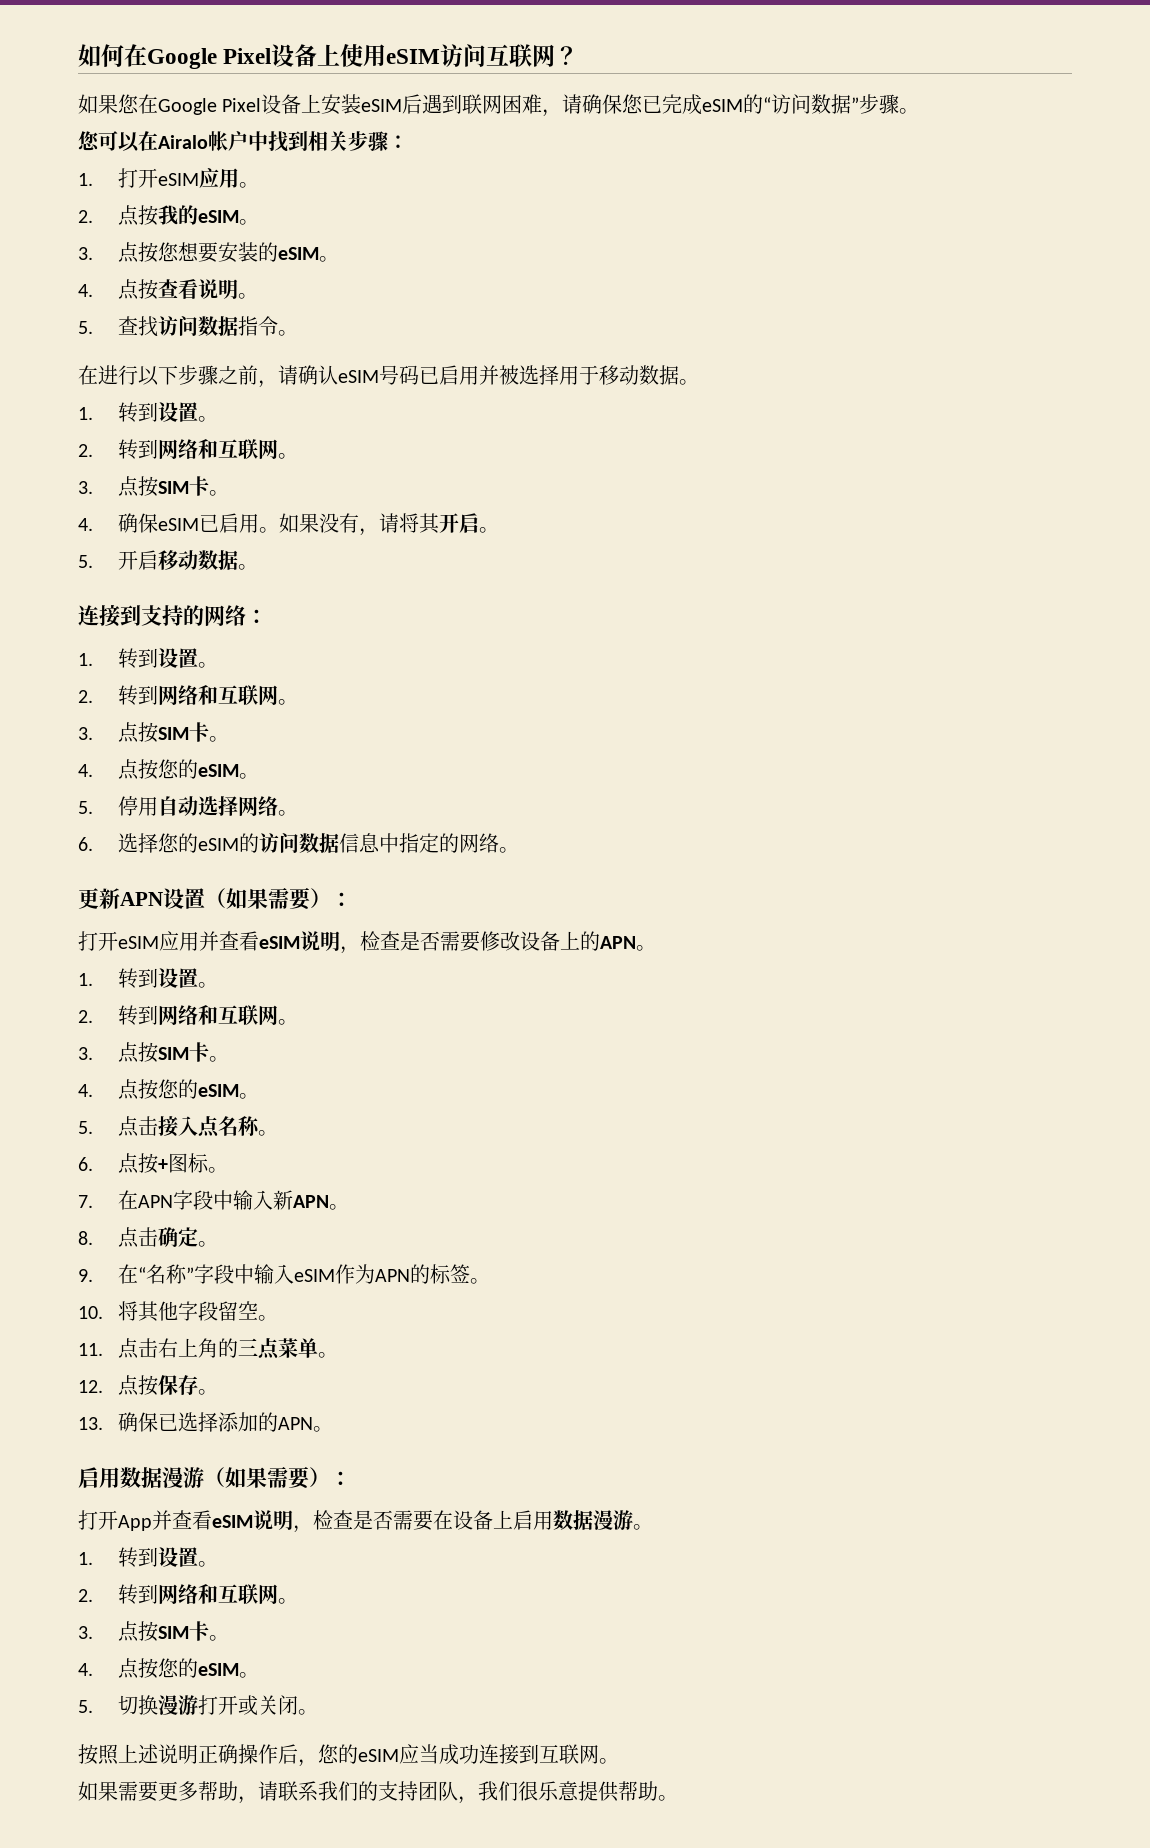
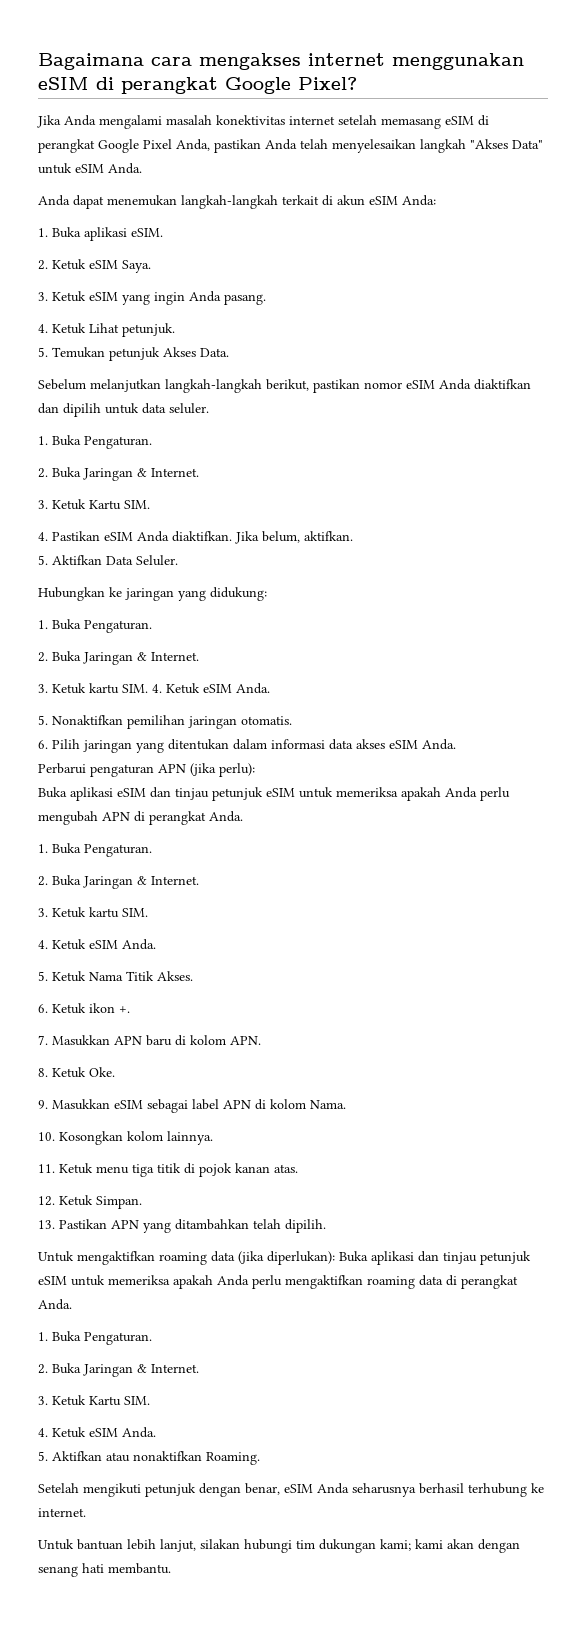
- 如何在Google Pixel设备上使用eSIM访问互联网？
- 如果您在Google Pixel设备上安装eSIM后遇到联网困难，请确保您已完成eSIM的“访问数据”步骤。
- 您可以在Airalo帐户中找到相关步骤：
- 1.打开eSIM应用。
- 2.点按我的eSIM。
- 3.点按您想要安装的eSIM。
- 4.点按查看说明。
- 5.查找访问数据指令。
- 在进行以下步骤之前，请确认eSIM号码已启用并被选择用于移动数据。
- 1.转到设置。
- 2.转到网络和互联网。
- 3.点按SIM卡。
- 4.确保eSIM已启用。如果没有，请将其开启。
- 5.开启移动数据。
- 连接到支持的网络：
- 1.转到设置。
- 2.转到网络和互联网。
- 3.点按SIM卡。
- 4.点按您的eSIM。
- 5.停用自动选择网络。
- 6.选择您的eSIM的访问数据信息中指定的网络。
- 更新APN设置（如果需要）：
- 打开eSIM应用并查看eSIM说明，检查是否需要修改设备上的APN。
- 1.转到设置。
- 2.转到网络和互联网。
- 3.点按SIM卡。
- 4.点按您的eSIM。
- 5.点击接入点名称。
- 6.点按+图标。
- 7.在APN字段中输入新APN。
- 8.点击确定。
- 9.在“名称”字段中输入eSIM作为APN的标签。
- 10.将其他字段留空。
- 11.点击右上角的三点菜单。
- 12.点按保存。
- 13.确保已选择添加的APN。
- 启用数据漫游（如果需要）：
- 打开App并查看eSIM说明，检查是否需要在设备上启用数据漫游。
- 1.转到设置。
- 2.转到网络和互联网。
- 3.点按SIM卡。
- 4.点按您的eSIM。
- 5.切换漫游打开或关闭。
- 按照上述说明正确操作后，您的eSIM应当成功连接到互联网。
- 如果需要更多帮助，请联系我们的支持团队，我们很乐意提供帮助。
+ Bagaimana cara mengakses internet menggunakan eSIM di perangkat Google Pixel?
+ Jika Anda mengalami masalah konektivitas internet setelah memasang eSIM di perangkat Google Pixel Anda, pastikan Anda telah menyelesaikan langkah "Akses Data" untuk eSIM Anda.
+ Anda dapat menemukan langkah-langkah terkait di akun eSIM Anda:
+ 1. Buka aplikasi eSIM.
+ 2. Ketuk eSIM Saya.
+ 3. Ketuk eSIM yang ingin Anda pasang.
+ 4. Ketuk Lihat petunjuk.
+ 5. Temukan petunjuk Akses Data.
+ Sebelum melanjutkan langkah-langkah berikut, pastikan nomor eSIM Anda diaktifkan dan dipilih untuk data seluler.
+ 1. Buka Pengaturan.
+ 2. Buka Jaringan & Internet.
+ 3. Ketuk Kartu SIM.
+ 4. Pastikan eSIM Anda diaktifkan. Jika belum, aktifkan.
+ 5. Aktifkan Data Seluler.
+ Hubungkan ke jaringan yang didukung:
+ 1. Buka Pengaturan.
+ 2. Buka Jaringan & Internet.
+ 3. Ketuk kartu SIM. 4. Ketuk eSIM Anda.
+ 5. Nonaktifkan pemilihan jaringan otomatis.
+ 6. Pilih jaringan yang ditentukan dalam informasi data akses eSIM Anda.
+ Perbarui pengaturan APN (jika perlu):
+ Buka aplikasi eSIM dan tinjau petunjuk eSIM untuk memeriksa apakah Anda perlu mengubah APN di perangkat Anda.
+ 1. Buka Pengaturan.
+ 2. Buka Jaringan & Internet.
+ 3. Ketuk kartu SIM.
+ 4. Ketuk eSIM Anda.
+ 5. Ketuk Nama Titik Akses.
+ 6. Ketuk ikon +.
+ 7. Masukkan APN baru di kolom APN.
+ 8. Ketuk Oke.
+ 9. Masukkan eSIM sebagai label APN di kolom Nama.
+ 10. Kosongkan kolom lainnya.
+ 11. Ketuk menu tiga titik di pojok kanan atas.
+ 12. Ketuk Simpan.
+ 13. Pastikan APN yang ditambahkan telah dipilih.
+ Untuk mengaktifkan roaming data (jika diperlukan): Buka aplikasi dan tinjau petunjuk eSIM untuk memeriksa apakah Anda perlu mengaktifkan roaming data di perangkat Anda.
+ 1. Buka Pengaturan.
+ 2. Buka Jaringan & Internet.
+ 3. Ketuk Kartu SIM.
+ 4. Ketuk eSIM Anda.
+ 5. Aktifkan atau nonaktifkan Roaming.
+ Setelah mengikuti petunjuk dengan benar, eSIM Anda seharusnya berhasil terhubung ke internet.
+ Untuk bantuan lebih lanjut, silakan hubungi tim dukungan kami; kami akan dengan senang hati membantu.

